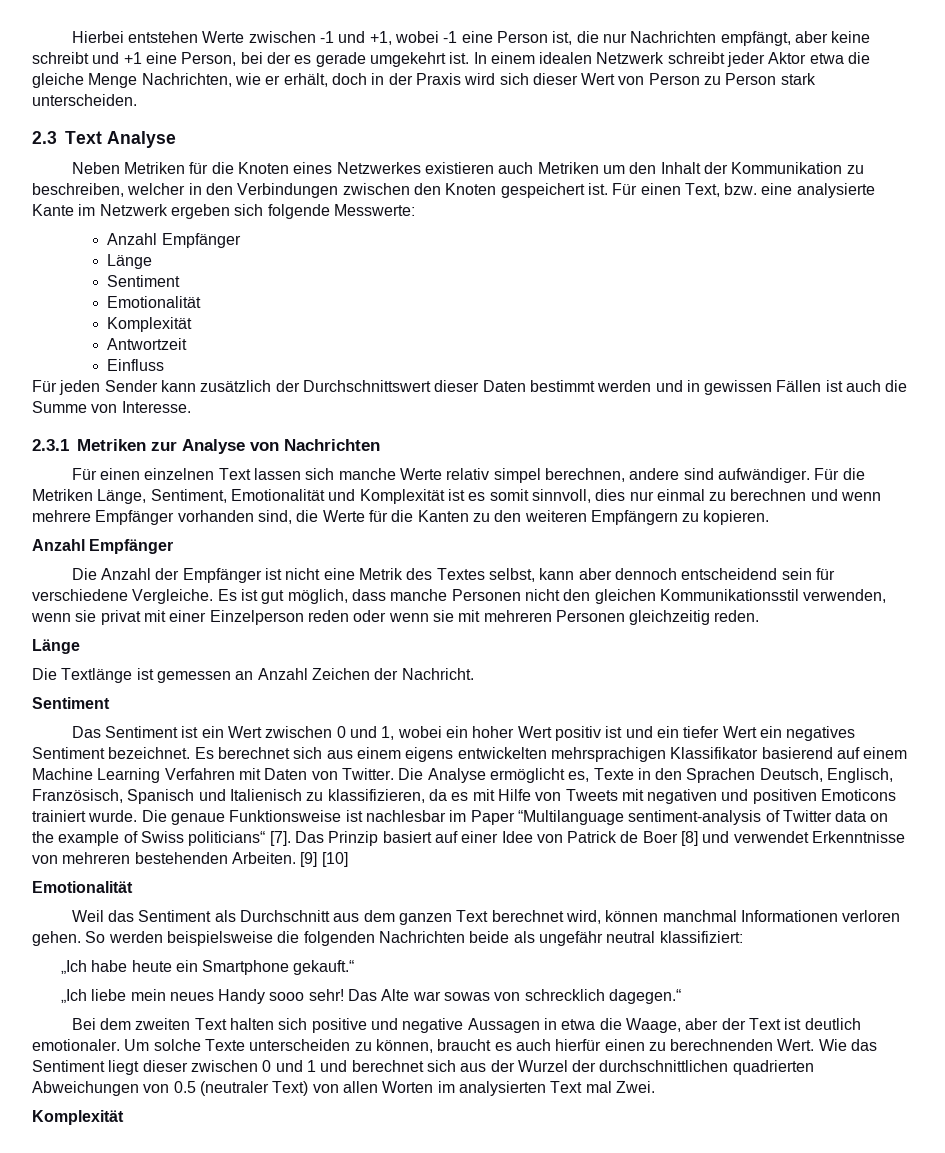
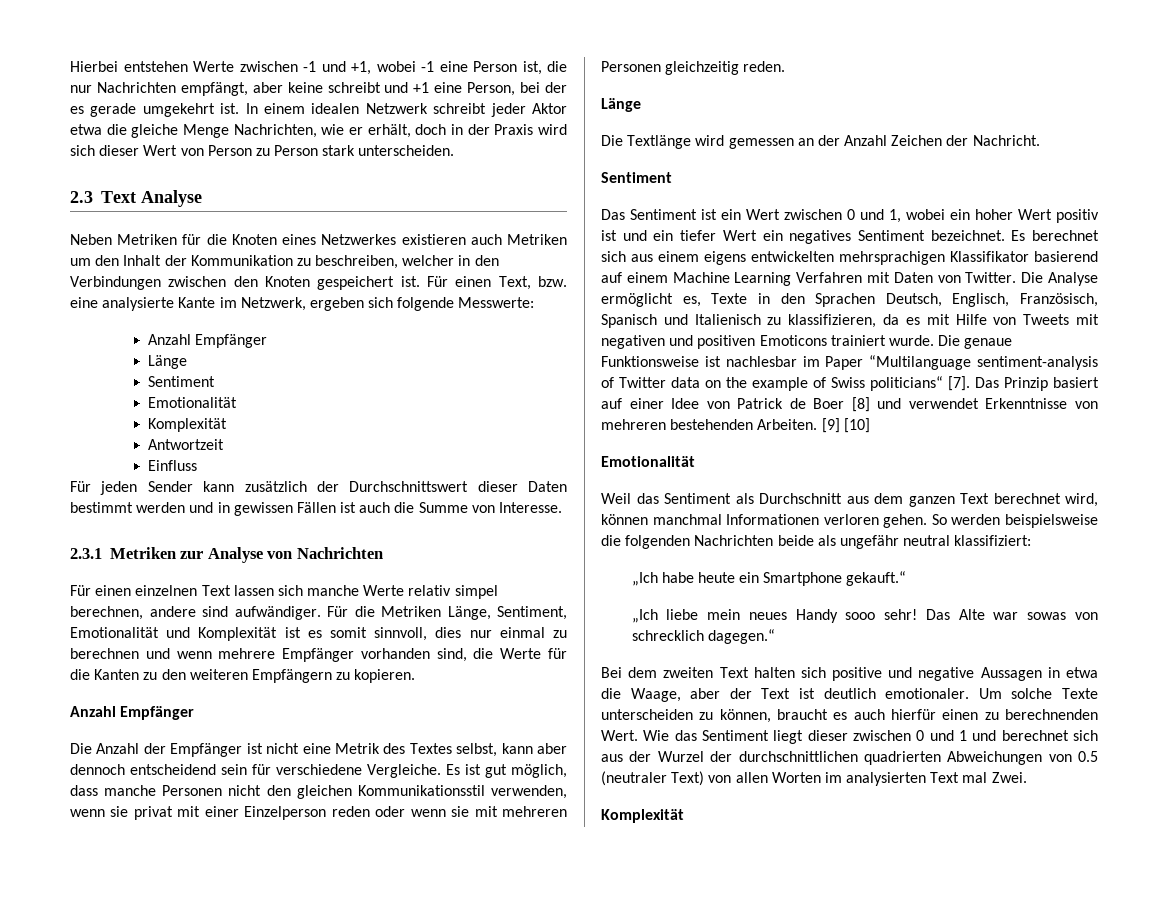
- Für einen Text, bzw. eine analysierte Kante im Netzwerk ergeben sich folgende Messwerte:
+ Für einen Text, bzw. eine analysierte Kante im Netzwerk, ergeben sich folgende Messwerte:
- Die Textlänge ist gemessen an Anzahl Zeichen der Nachricht.
+ Die Textlänge wird gemessen an der Anzahl Zeichen der Nachricht.

